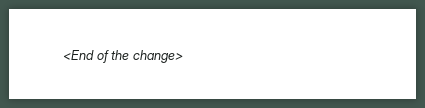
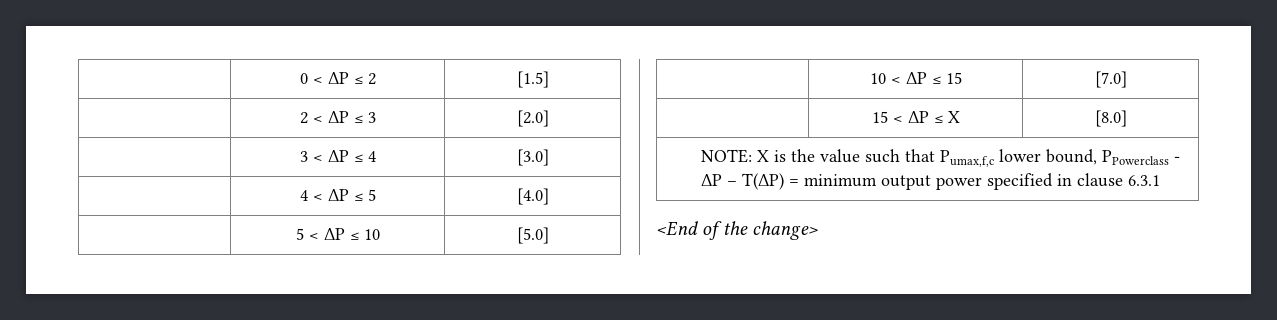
+ | 0 < ΔP ≤ 2 | [1.5]
+ | 2 < ΔP ≤ 3 | [2.0]
+ | 3 < ΔP ≤ 4 | [3.0]
+ | 4 < ΔP ≤ 5 | [4.0]
+ | 5 < ΔP ≤ 10 | [5.0]
+ | 10 < ΔP ≤ 15 | [7.0]
+ | 15 < ΔP ≤ X | [8.0]
+ NOTE: X is the value such that Pumax,f,c lower bound, PPowerclass - ΔP – T(ΔP) = minimum output power specified in clause 6.3.1

